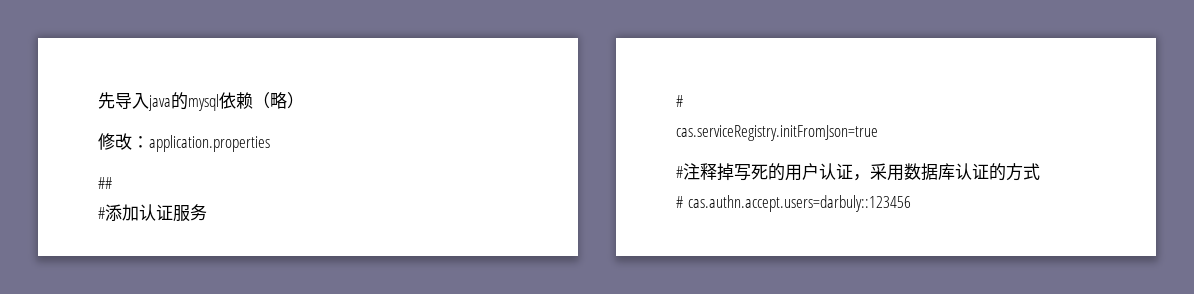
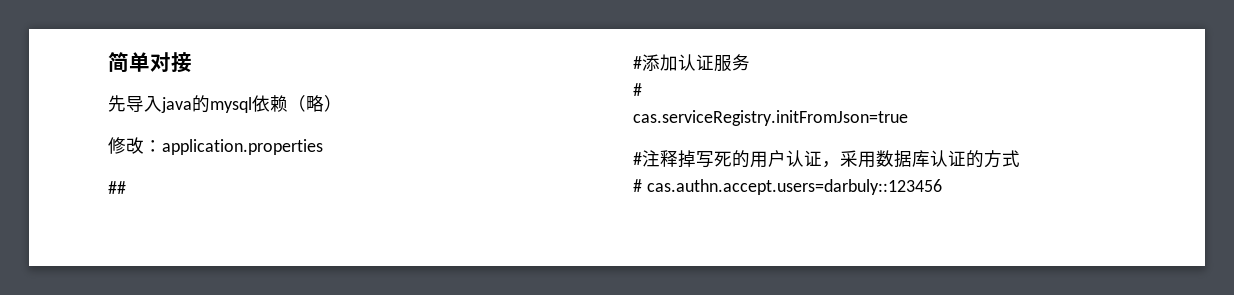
+ 简单对接

